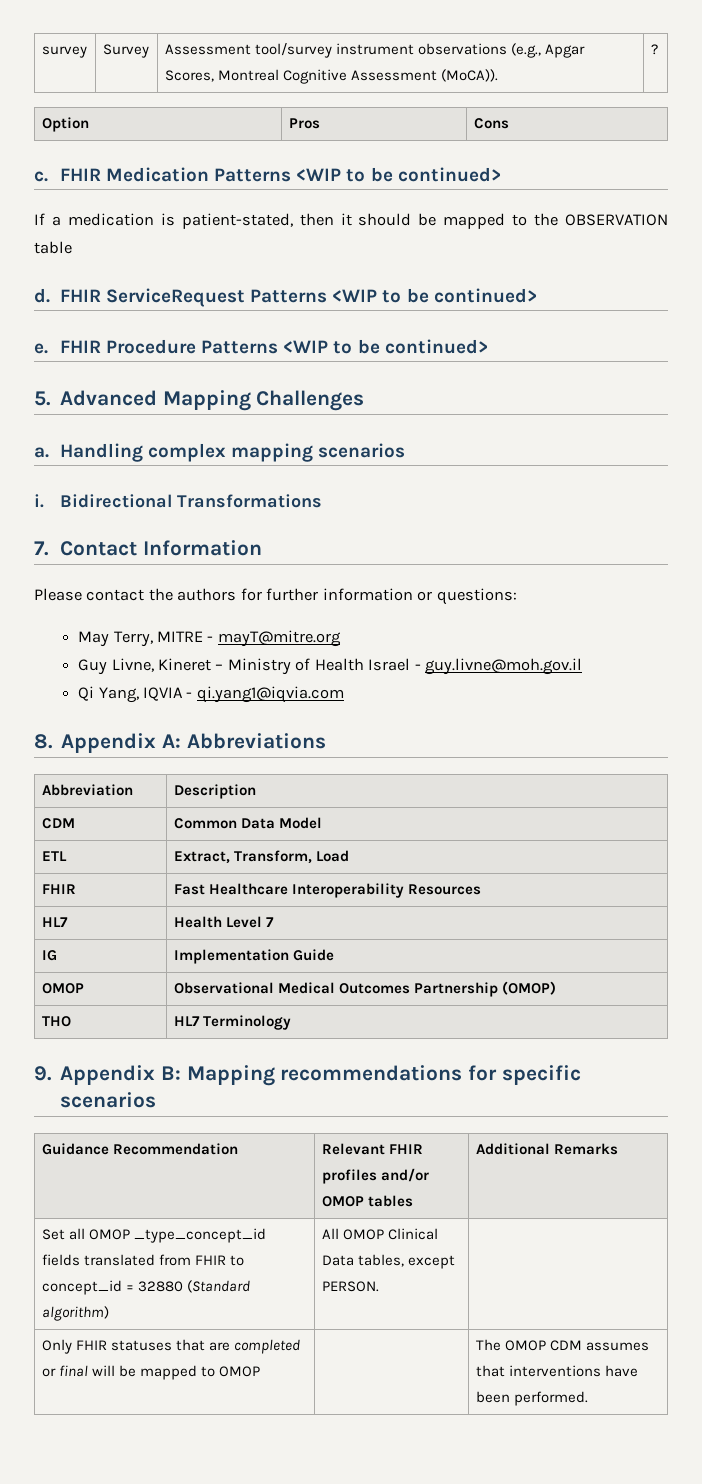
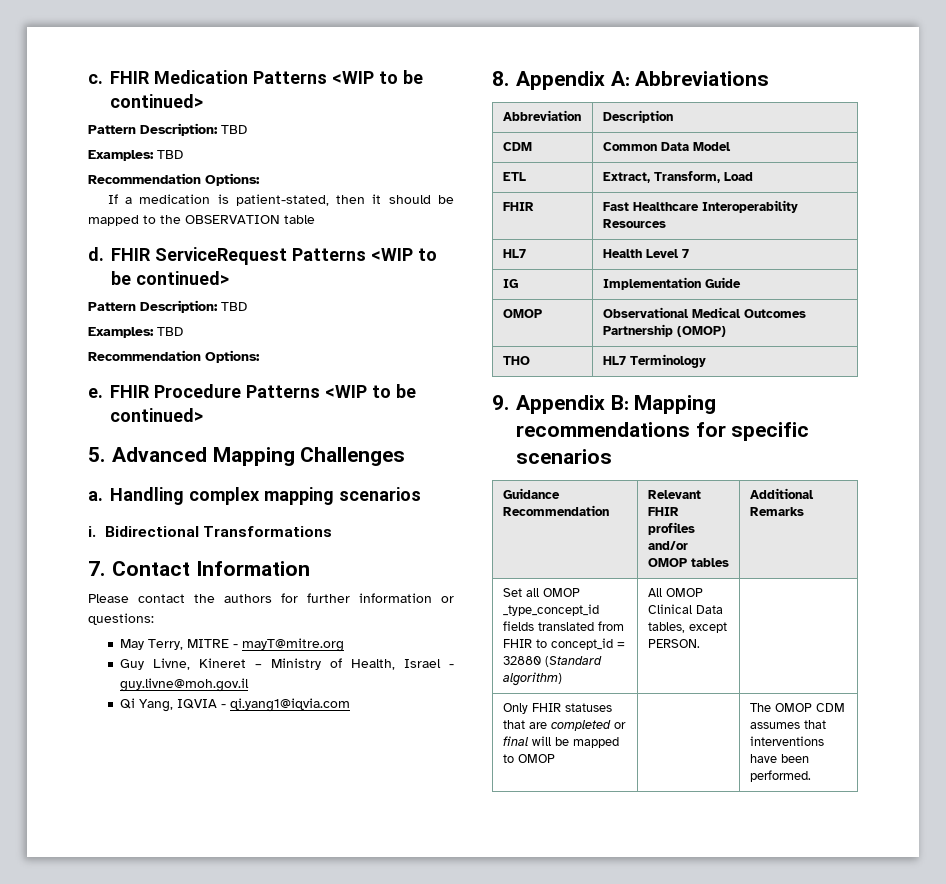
- survey | Survey | Assessment tool/survey instrument observations (e.g., Apgar Scores, Montreal Cognitive Assessment (MoCA)). | ?
- Option | Pros | Cons
  FHIR Medication Patterns <WIP to be continued>
+ Pattern Description: TBD
+ Examples: TBD
+ Recommendation Options:
  FHIR ServiceRequest Patterns <WIP to be continued>
+ Pattern Description: TBD
+ Examples: TBD
+ Recommendation Options:
- Guy Livne, Kineret – Ministry of Health Israel - guy.livne@moh.gov.il
+ Guy Livne, Kineret – Ministry of Health, Israel - guy.livne@moh.gov.il

